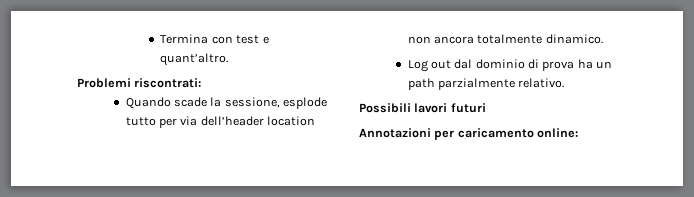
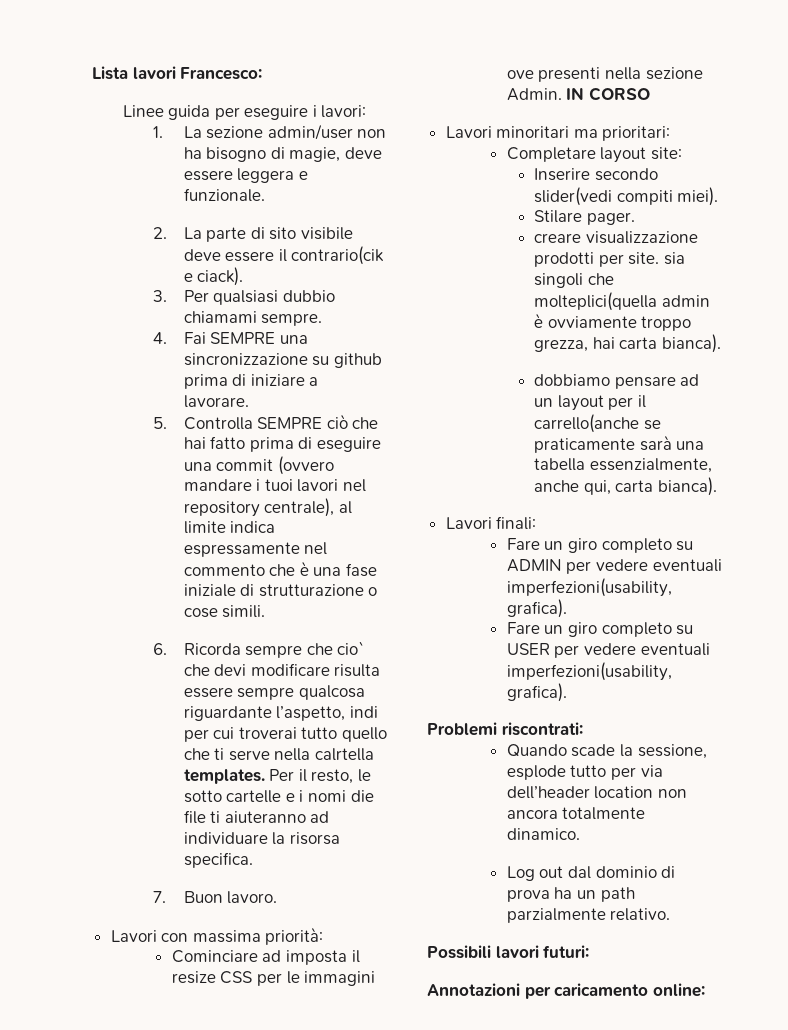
- Termina con test e quant’altro.
+ Lista lavori Francesco:
+ Linee guida per eseguire i lavori:
+ 1. La sezione admin/user non ha bisogno di magie, deve essere leggera e funzionale.
+ 2. La parte di sito visibile deve essere il contrario(cik e ciack).
+ 3. Per qualsiasi dubbio chiamami sempre.
+ 4. Fai SEMPRE una sincronizzazione su github prima di iniziare a lavorare.
+ 5. Controlla SEMPRE ciò che hai fatto prima di eseguire una commit (ovvero mandare i tuoi lavori nel repository centrale), al limite indica espressamente nel commento che è una fase iniziale di strutturazione o cose simili.
+ 6. Ricorda sempre che cio` che devi modificare risulta essere sempre qualcosa riguardante l’aspetto, indi per cui troverai tutto quello che ti serve nella calrtella templates. Per il resto, le sotto cartelle e i nomi die file ti aiuteranno ad individuare la risorsa specifica.
+ 7. Buon lavoro.
+ Lavori con massima priorità:
+ Cominciare ad imposta il resize CSS per le immagini ove presenti nella sezione Admin. IN CORSO
+ Lavori minoritari ma prioritari:
+ Completare layout site:
+ Inserire secondo slider(vedi compiti miei).
+ Stilare pager.
+ creare visualizzazione prodotti per site. sia singoli che molteplici(quella admin è ovviamente troppo grezza, hai carta bianca).
+ dobbiamo pensare ad un layout per il carrello(anche se praticamente sarà una tabella essenzialmente, anche qui, carta bianca).
+ Lavori finali:
+ Fare un giro completo su ADMIN per vedere eventuali imperfezioni(usability, grafica).
+ Fare un giro completo su USER per vedere eventuali imperfezioni(usability, grafica).
- Possibili lavori futuri
+ Possibili lavori futuri:

